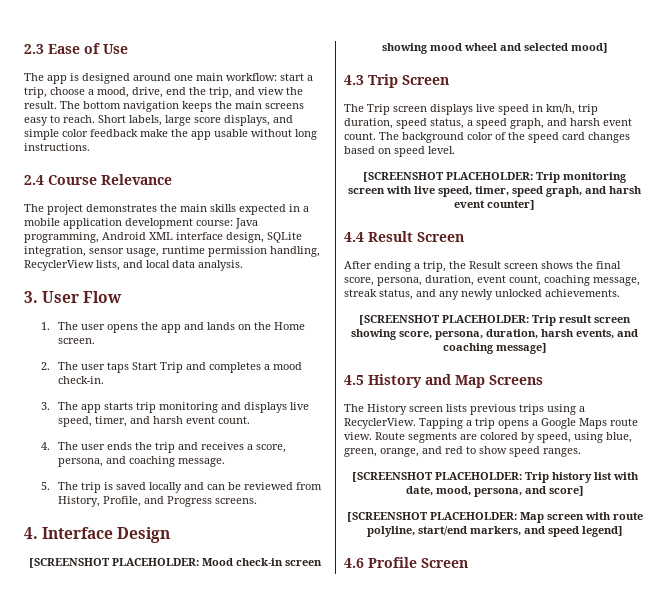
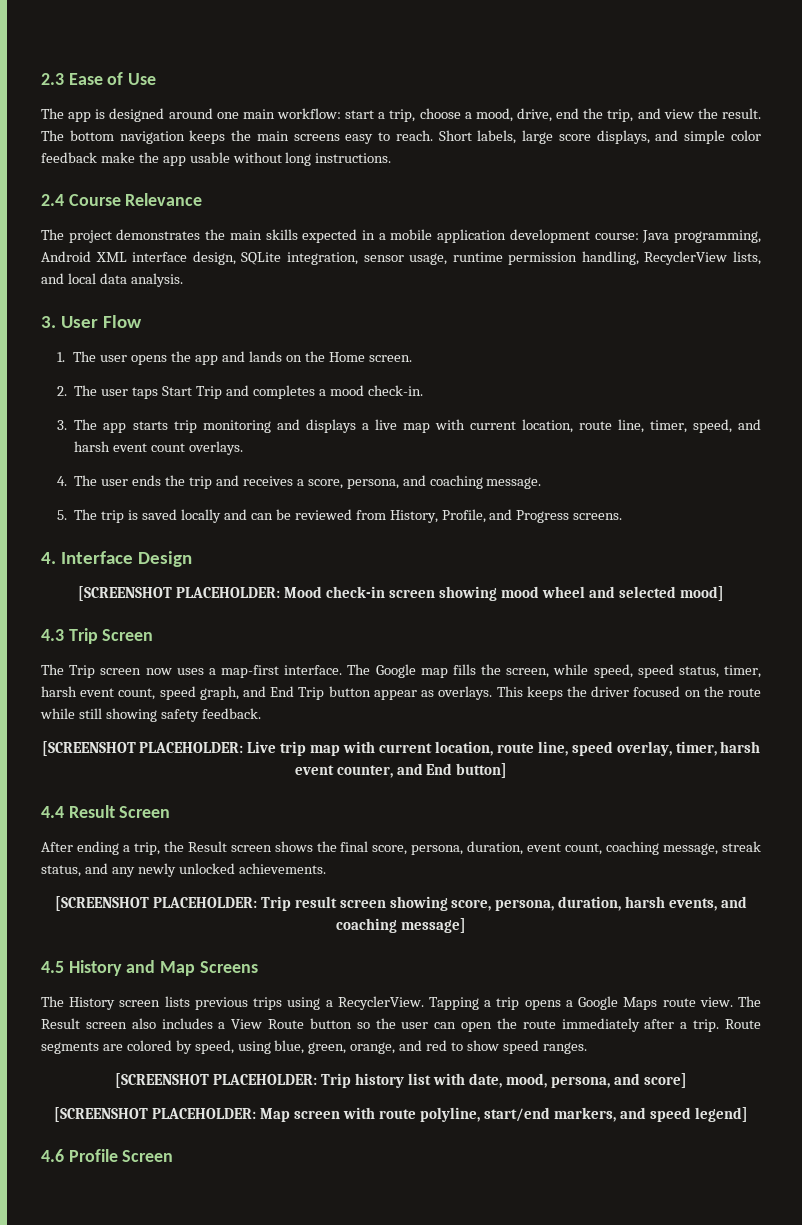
- 3. The app starts trip monitoring and displays live speed, timer, and harsh event count.
+ 3. The app starts trip monitoring and displays a live map with current location, route line, timer, speed, and harsh event count overlays.
- The Trip screen displays live speed in km/h, trip duration, speed status, a speed graph, and harsh event count. The background color of the speed card changes based on speed level.
- [SCREENSHOT PLACEHOLDER: Trip monitoring screen with live speed, timer, speed graph, and harsh event counter]
+ The Trip screen now uses a map-first interface. The Google map fills the screen, while speed, speed status, timer, harsh event count, speed graph, and End Trip button appear as overlays. This keeps the driver focused on the route while still showing safety feedback.
+ [SCREENSHOT PLACEHOLDER: Live trip map with current location, route line, speed overlay, timer, harsh event counter, and End button]
+ The Result screen also includes a View Route button so the user can open the route immediately after a trip.

